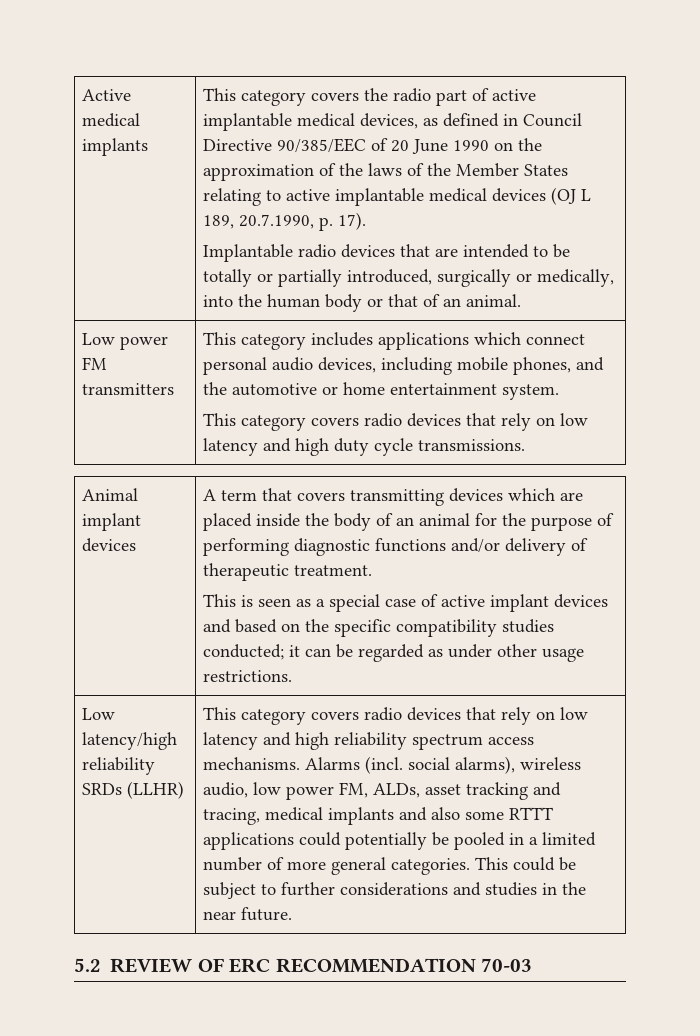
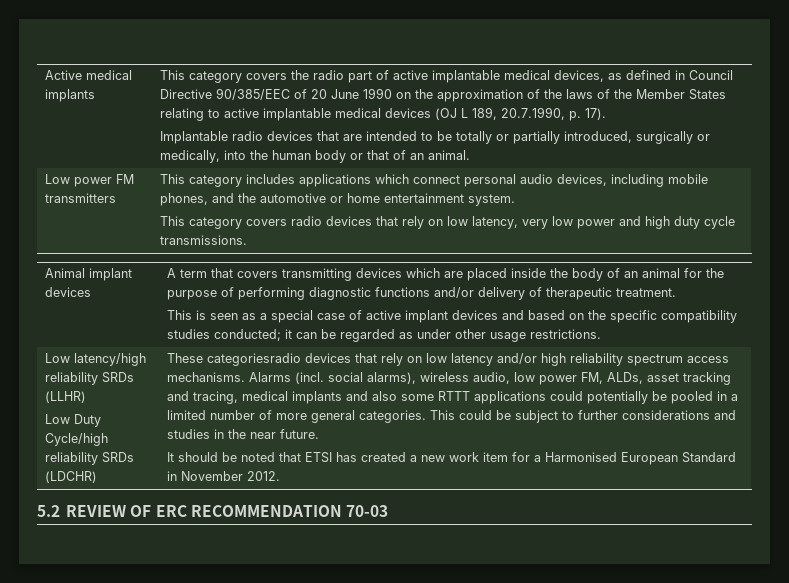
- This category covers radio devices that rely on low latency and high duty cycle transmissions.
+ This category covers radio devices that rely on low latency, very low power and high duty cycle transmissions.
- This category covers radio devices that rely on low latency and high reliability spectrum access mechanisms.
+ Low Duty Cycle/high reliability SRDs (LDCHR) | These categoriesradio devices that rely on low latency and/or high reliability spectrum access mechanisms.
+ It should be noted that ETSI has created a new work item for a Harmonised European Standard in November 2012.

